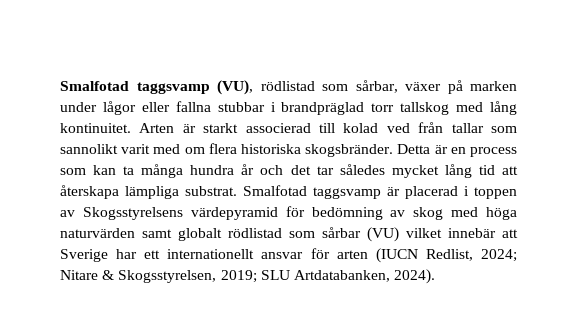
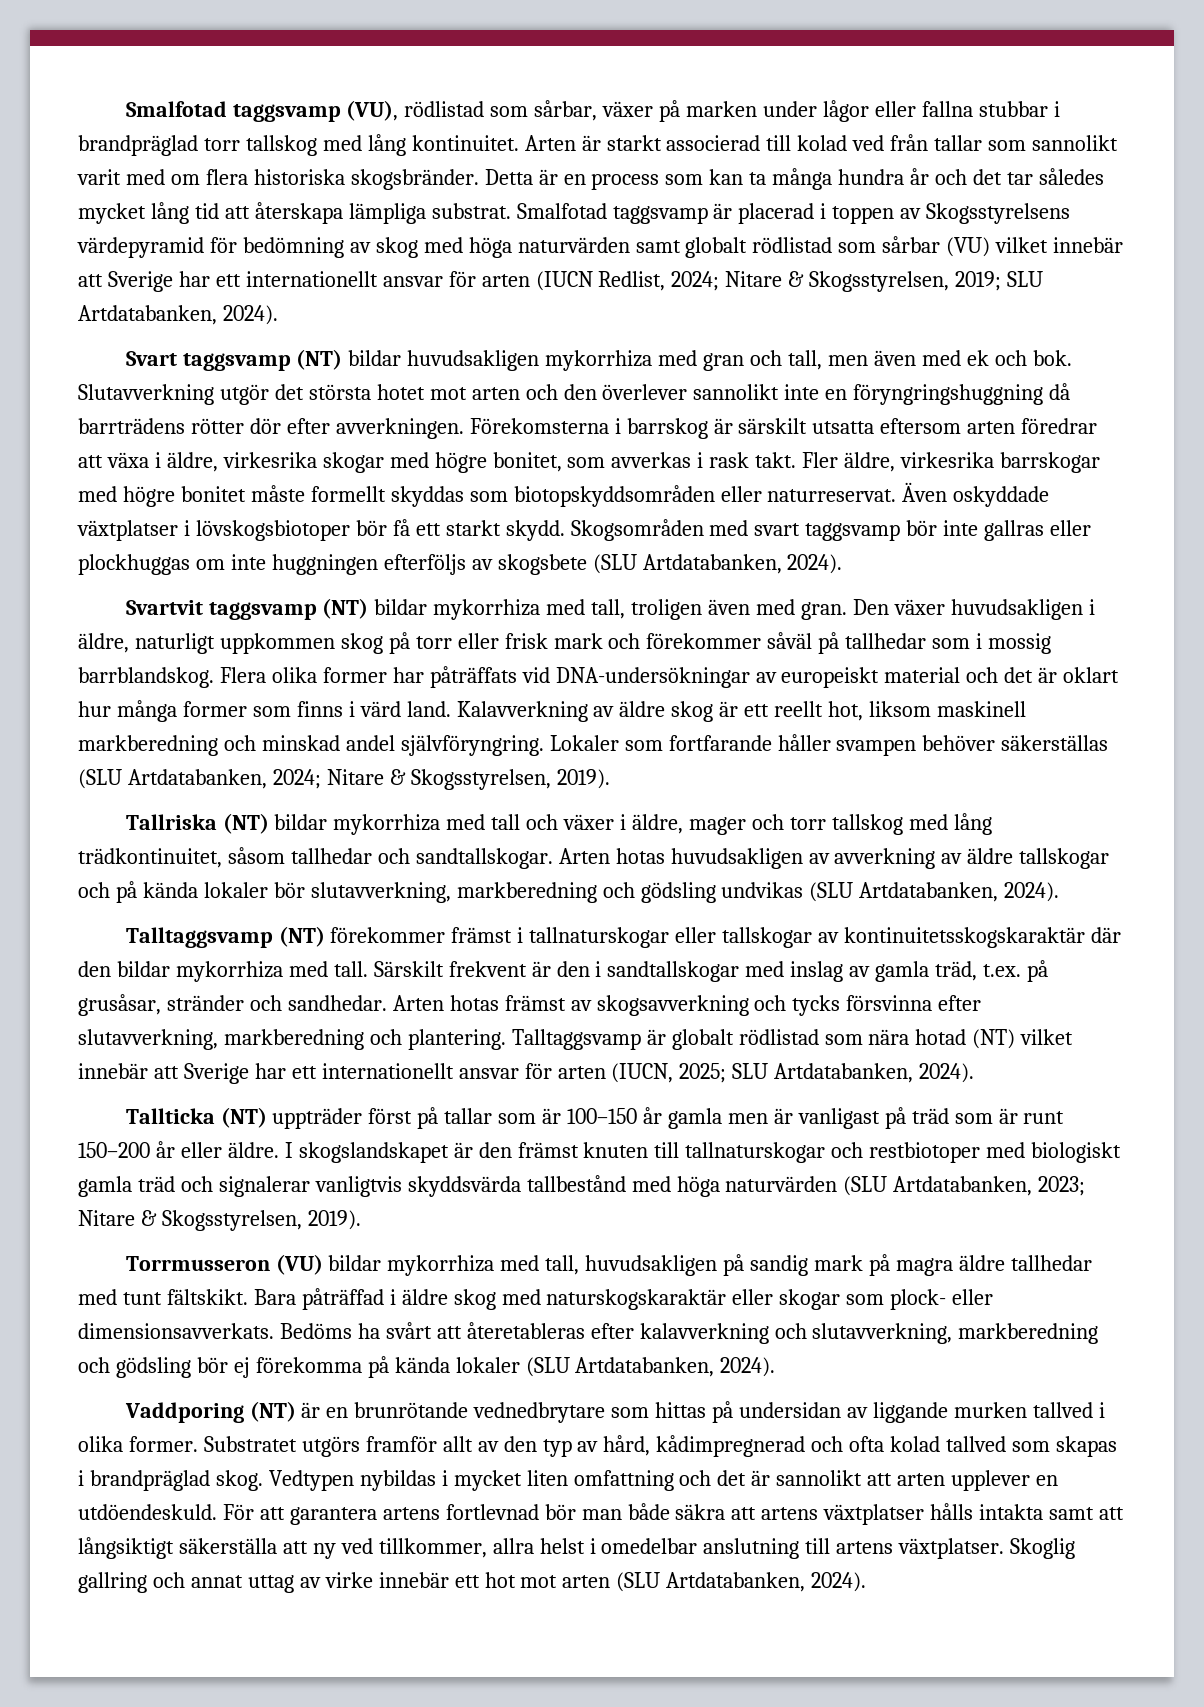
+ Svart taggsvamp (NT) bildar huvudsakligen mykorrhiza med gran och tall, men även med ek och bok. Slutavverkning utgör det största hotet mot arten och den överlever sannolikt inte en föryngringshuggning då barrträdens rötter dör efter avverkningen. Förekomsterna i barrskog är särskilt utsatta eftersom arten föredrar att växa i äldre, virkesrika skogar med högre bonitet, som avverkas i rask takt. Fler äldre, virkesrika barrskogar med högre bonitet måste formellt skyddas som biotopskyddsområden eller naturreservat. Även oskyddade växtplatser i lövskogsbiotoper bör få ett starkt skydd. Skogsområden med svart taggsvamp bör inte gallras eller plockhuggas om inte huggningen efterföljs av skogsbete (SLU Artdatabanken, 2024).
+ Svartvit taggsvamp (NT) bildar mykorrhiza med tall, troligen även med gran. Den växer huvudsakligen i äldre, naturligt uppkommen skog på torr eller frisk mark och förekommer såväl på tallhedar som i mossig barrblandskog. Flera olika former har påträffats vid DNA-undersökningar av europeiskt material och det är oklart hur många former som finns i värd land. Kalavverkning av äldre skog är ett reellt hot, liksom maskinell markberedning och minskad andel självföryngring. Lokaler som fortfarande håller svampen behöver säkerställas (SLU Artdatabanken, 2024; Nitare & Skogsstyrelsen, 2019).
+ Tallriska (NT) bildar mykorrhiza med tall och växer i äldre, mager och torr tallskog med lång trädkontinuitet, såsom tallhedar och sandtallskogar. Arten hotas huvudsakligen av avverkning av äldre tallskogar och på kända lokaler bör slutavverkning, markberedning och gödsling undvikas (SLU Artdatabanken, 2024).
+ Talltaggsvamp (NT) förekommer främst i tallnaturskogar eller tallskogar av kontinuitetsskogskaraktär där den bildar mykorrhiza med tall. Särskilt frekvent är den i sandtallskogar med inslag av gamla träd, t.ex. på grusåsar, stränder och sandhedar. Arten hotas främst av skogsavverkning och tycks försvinna efter slutavverkning, markberedning och plantering. Talltaggsvamp är globalt rödlistad som nära hotad (NT) vilket innebär att Sverige har ett internationellt ansvar för arten (IUCN, 2025; SLU Artdatabanken, 2024).
+ Tallticka (NT) uppträder först på tallar som är 100–150 år gamla men är vanligast på träd som är runt 150–200 år eller äldre. I skogslandskapet är den främst knuten till tallnaturskogar och restbiotoper med biologiskt gamla träd och signalerar vanligtvis skyddsvärda tallbestånd med höga naturvärden (SLU Artdatabanken, 2023; Nitare & Skogsstyrelsen, 2019).
+ Torrmusseron (VU) bildar mykorrhiza med tall, huvudsakligen på sandig mark på magra äldre tallhedar med tunt fältskikt. Bara påträffad i äldre skog med naturskogskaraktär eller skogar som plock- eller dimensionsavverkats. Bedöms ha svårt att återetableras efter kalavverkning och slutavverkning, markberedning och gödsling bör ej förekomma på kända lokaler (SLU Artdatabanken, 2024).
+ Vaddporing (NT) är en brunrötande vednedbrytare som hittas på undersidan av liggande murken tallved i olika former. Substratet utgörs framför allt av den typ av hård, kådimpregnerad och ofta kolad tallved som skapas i brandpräglad skog. Vedtypen nybildas i mycket liten omfattning och det är sannolikt att arten upplever en utdöendeskuld. För att garantera artens fortlevnad bör man både säkra att artens växtplatser hålls intakta samt att långsiktigt säkerställa att ny ved tillkommer, allra helst i omedelbar anslutning till artens växtplatser. Skoglig gallring och annat uttag av virke innebär ett hot mot arten (SLU Artdatabanken, 2024).

